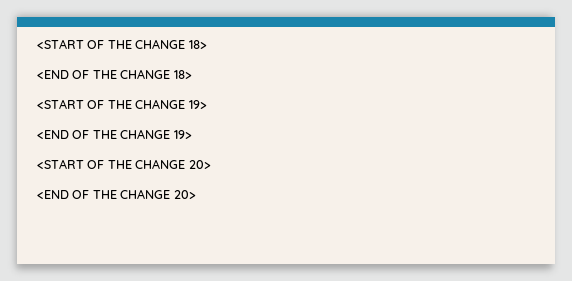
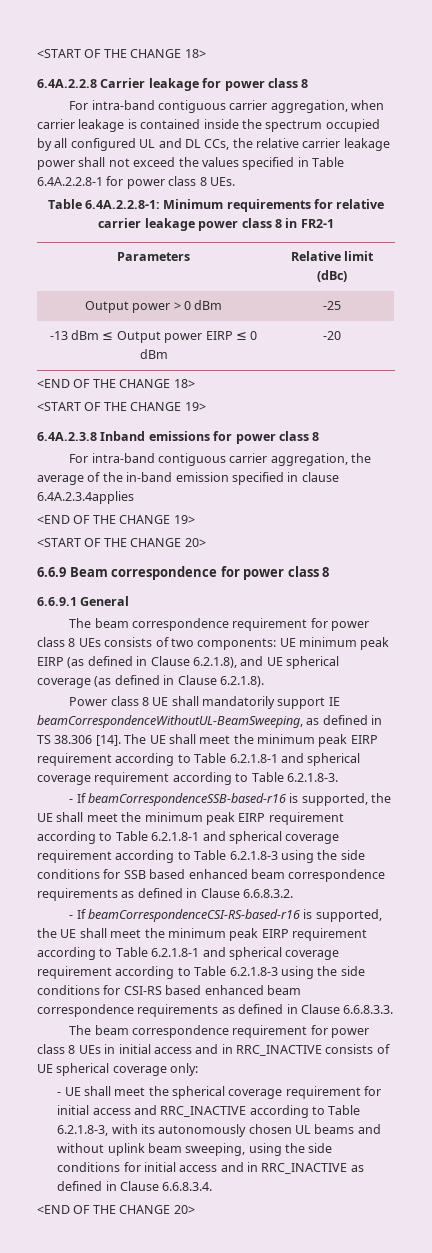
+ 6.4A.2.2.8 Carrier leakage for power class 8
+ For intra-band contiguous carrier aggregation, when carrier leakage is contained inside the spectrum occupied by all configured UL and DL CCs, the relative carrier leakage power shall not exceed the values specified in Table 6.4A.2.2.8-1 for power class 8 UEs.
+ Table 6.4A.2.2.8-1: Minimum requirements for relative carrier leakage power class 8 in FR2-1
+ Parameters | Relative limit (dBc)
+ Output power > 0 dBm | -25
+ -13 dBm ≤ Output power EIRP ≤ 0 dBm | -20
+ 6.4A.2.3.8 Inband emissions for power class 8
+ For intra-band contiguous carrier aggregation, the average of the in-band emission specified in clause 6.4A.2.3.4applies
+ 6.6.9 Beam correspondence for power class 8
+ 6.6.9.1 General
+ The beam correspondence requirement for power class 8 UEs consists of two components: UE minimum peak EIRP (as defined in Clause 6.2.1.8), and UE spherical coverage (as defined in Clause 6.2.1.8).
+ Power class 8 UE shall mandatorily support IE beamCorrespondenceWithoutUL-BeamSweeping, as defined in TS 38.306 [14]. The UE shall meet the minimum peak EIRP requirement according to Table 6.2.1.8-1 and spherical coverage requirement according to Table 6.2.1.8-3.
+ - If beamCorrespondenceSSB-based-r16 is supported, the UE shall meet the minimum peak EIRP requirement according to Table 6.2.1.8-1 and spherical coverage requirement according to Table 6.2.1.8-3 using the side conditions for SSB based enhanced beam correspondence requirements as defined in Clause 6.6.8.3.2.
+ - If beamCorrespondenceCSI-RS-based-r16 is supported, the UE shall meet the minimum peak EIRP requirement according to Table 6.2.1.8-1 and spherical coverage requirement according to Table 6.2.1.8-3 using the side conditions for CSI-RS based enhanced beam correspondence requirements as defined in Clause 6.6.8.3.3.
+ The beam correspondence requirement for power class 8 UEs in initial access and in RRC_INACTIVE consists of UE spherical coverage only:
+ - UE shall meet the spherical coverage requirement for initial access and RRC_INACTIVE according to Table 6.2.1.8-3, with its autonomously chosen UL beams and without uplink beam sweeping, using the side conditions for initial access and in RRC_INACTIVE as defined in Clause 6.6.8.3.4.

